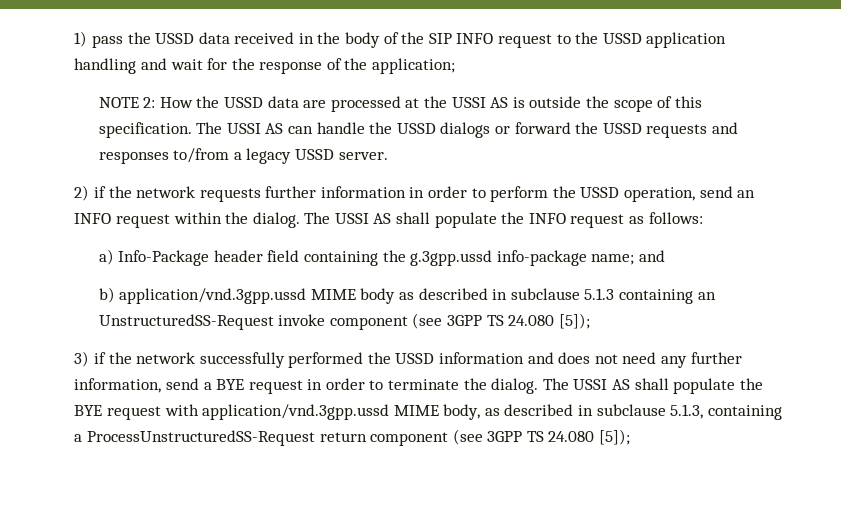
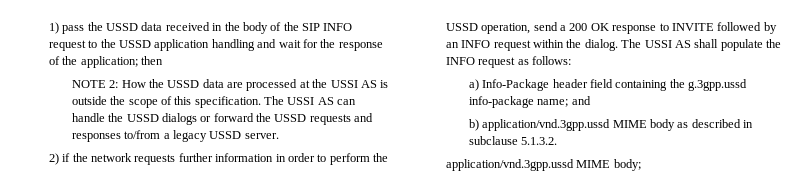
- 1) pass the USSD data received in the body of the SIP INFO request to the USSD application handling and wait for the response of the application;
+ 1) pass the USSD data received in the body of the SIP INFO request to the USSD application handling and wait for the response of the application; then
- 2) if the network requests further information in order to perform the USSD operation, send an INFO request within the dialog.
+ 2) if the network requests further information in order to perform the USSD operation, send a 200 OK response to INVITE followed by an INFO request within the dialog.
- b) application/vnd.3gpp.ussd MIME body as described in subclause 5.1.3 containing an UnstructuredSS-Request invoke component (see 3GPP TS 24.080 [5]);
- 3) if the network successfully performed the USSD information and does not need any further information, send a BYE request in order to terminate the dialog. The USSI AS shall populate the BYE request with application/vnd.3gpp.ussd MIME body, as described in subclause 5.1.3, containing a ProcessUnstructuredSS-Request return component (see 3GPP TS 24.080 [5]);
+ b) application/vnd.3gpp.ussd MIME body as described in subclause 5.1.3.2.
+ application/vnd.3gpp.ussd MIME body;

